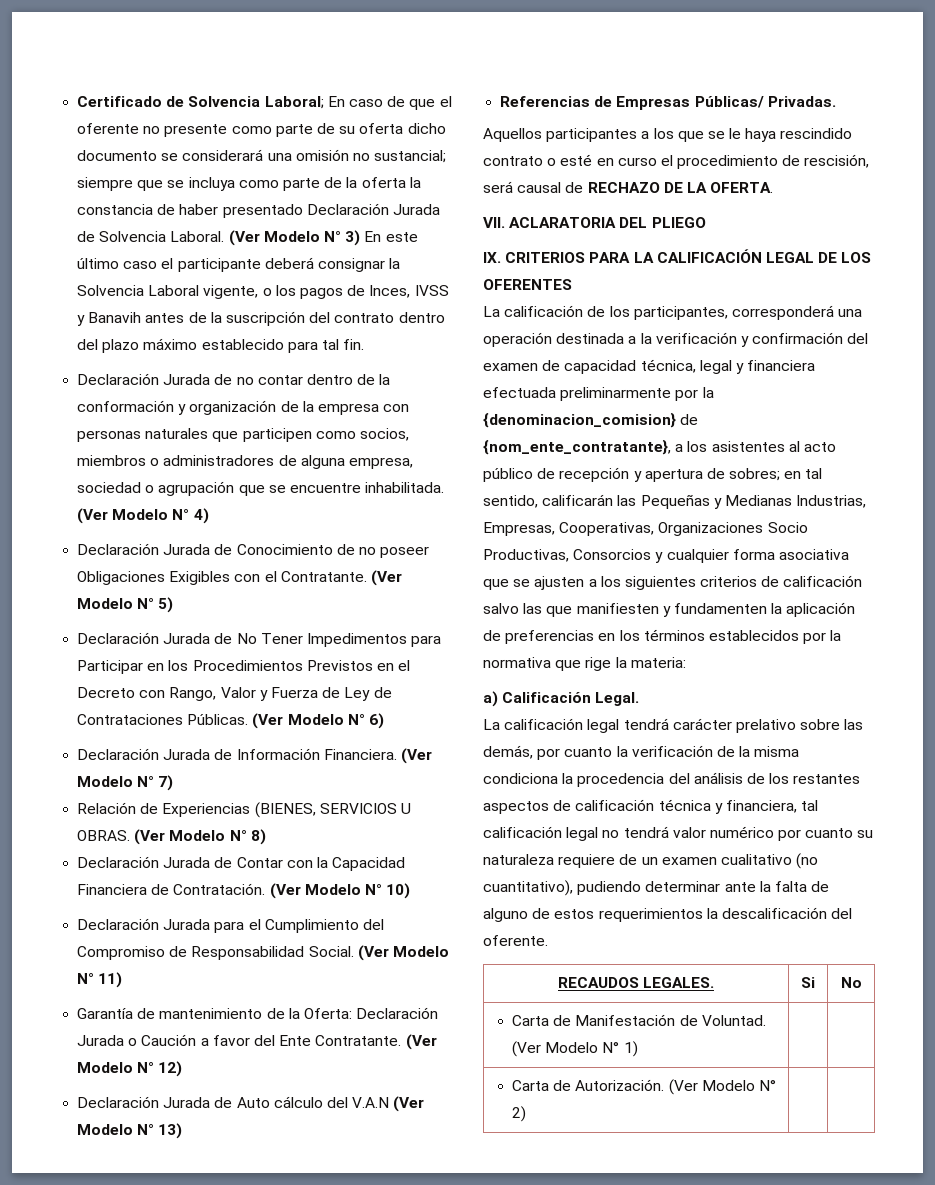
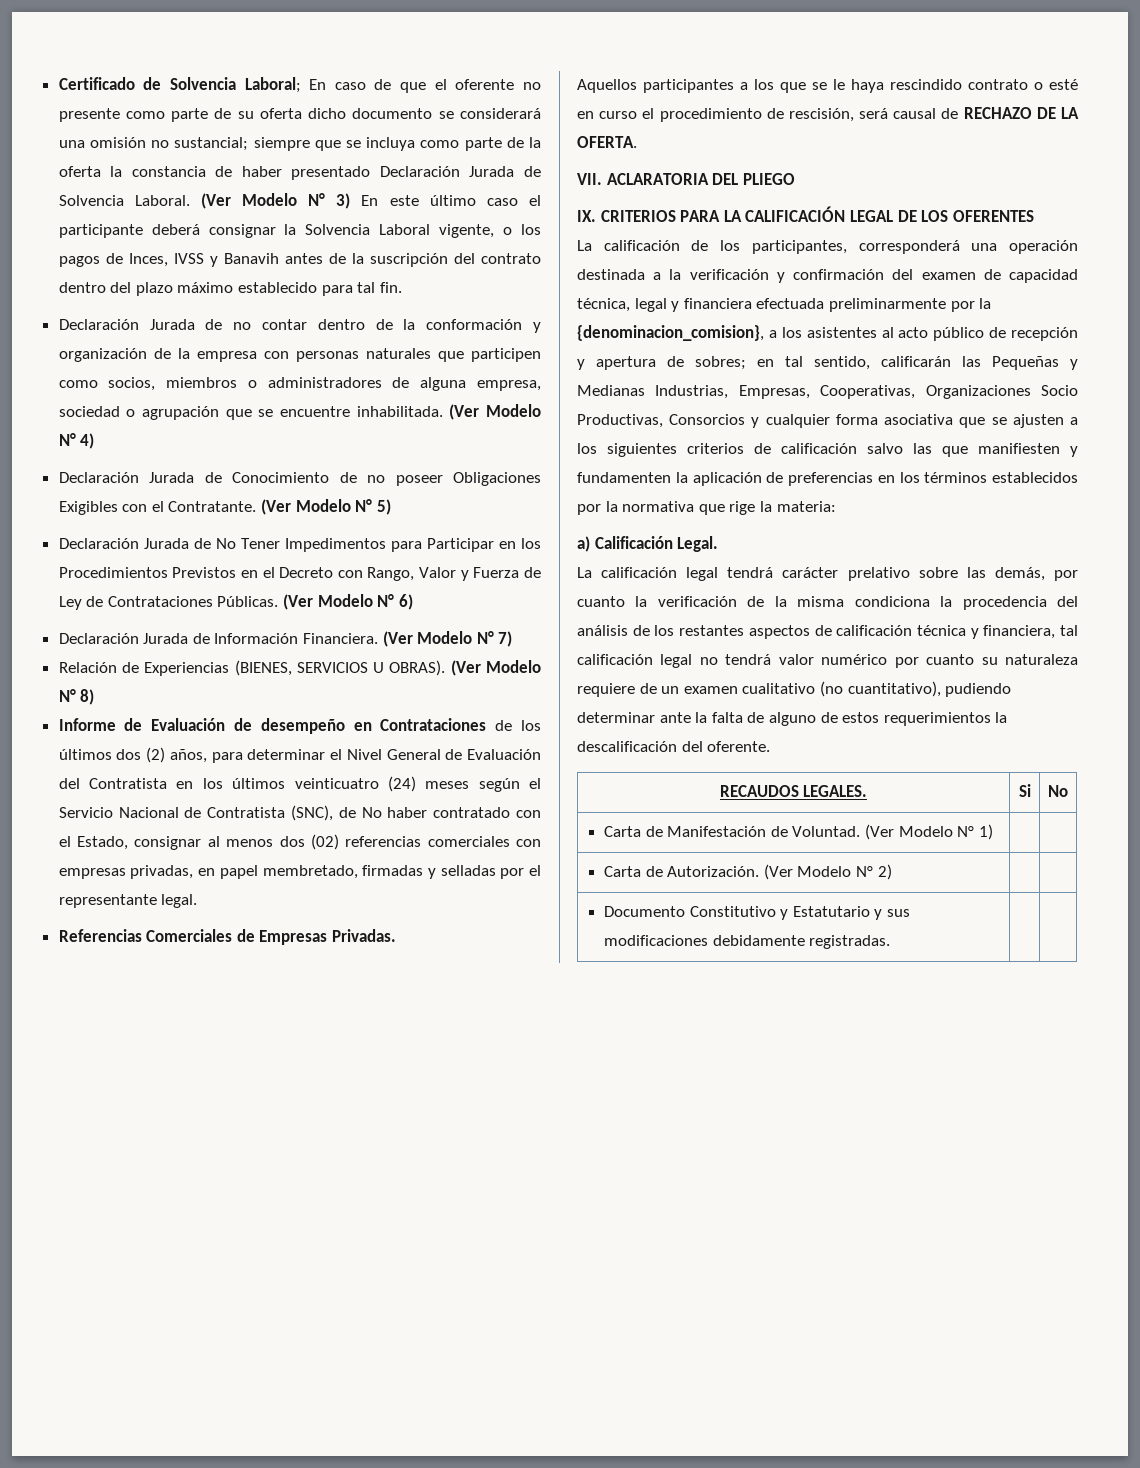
- Relación de Experiencias (BIENES, SERVICIOS U OBRAS.
+ Relación de Experiencias (BIENES, SERVICIOS U OBRAS).
- Declaración Jurada de Contar con la Capacidad Financiera de Contratación. (Ver Modelo N° 10)
- Declaración Jurada para el Cumplimiento del Compromiso de Responsabilidad Social. (Ver Modelo N° 11)
- Garantía de mantenimiento de la Oferta: Declaración Jurada o Caución a favor del Ente Contratante. (Ver Modelo N° 12)
- Declaración Jurada de Auto cálculo del V.A.N (Ver Modelo N° 13)
+ Informe de Evaluación de desempeño en Contrataciones de los últimos dos (2) años, para determinar el Nivel General de Evaluación del Contratista en los últimos veinticuatro (24) meses según el Servicio Nacional de Contratista (SNC), de No haber contratado con el Estado, consignar al menos dos (02) referencias comerciales con empresas privadas, en papel membretado, firmadas y selladas por el representante legal.
- Referencias de Empresas Públicas/ Privadas.
+ Referencias Comerciales de Empresas Privadas.
- La calificación de los participantes, corresponderá una operación destinada a la verificación y confirmación del examen de capacidad técnica, legal y financiera efectuada preliminarmente por la {denominacion_comision} de {nom_ente_contratante}, a los asistentes al acto público de recepción y apertura de sobres;
+ La calificación de los participantes, corresponderá una operación destinada a la verificación y confirmación del examen de capacidad técnica, legal y financiera efectuada preliminarmente por la {denominacion_comision}, a los asistentes al acto público de recepción y apertura de sobres;
+ Documento Constitutivo y Estatutario y sus modificaciones debidamente registradas. | |

